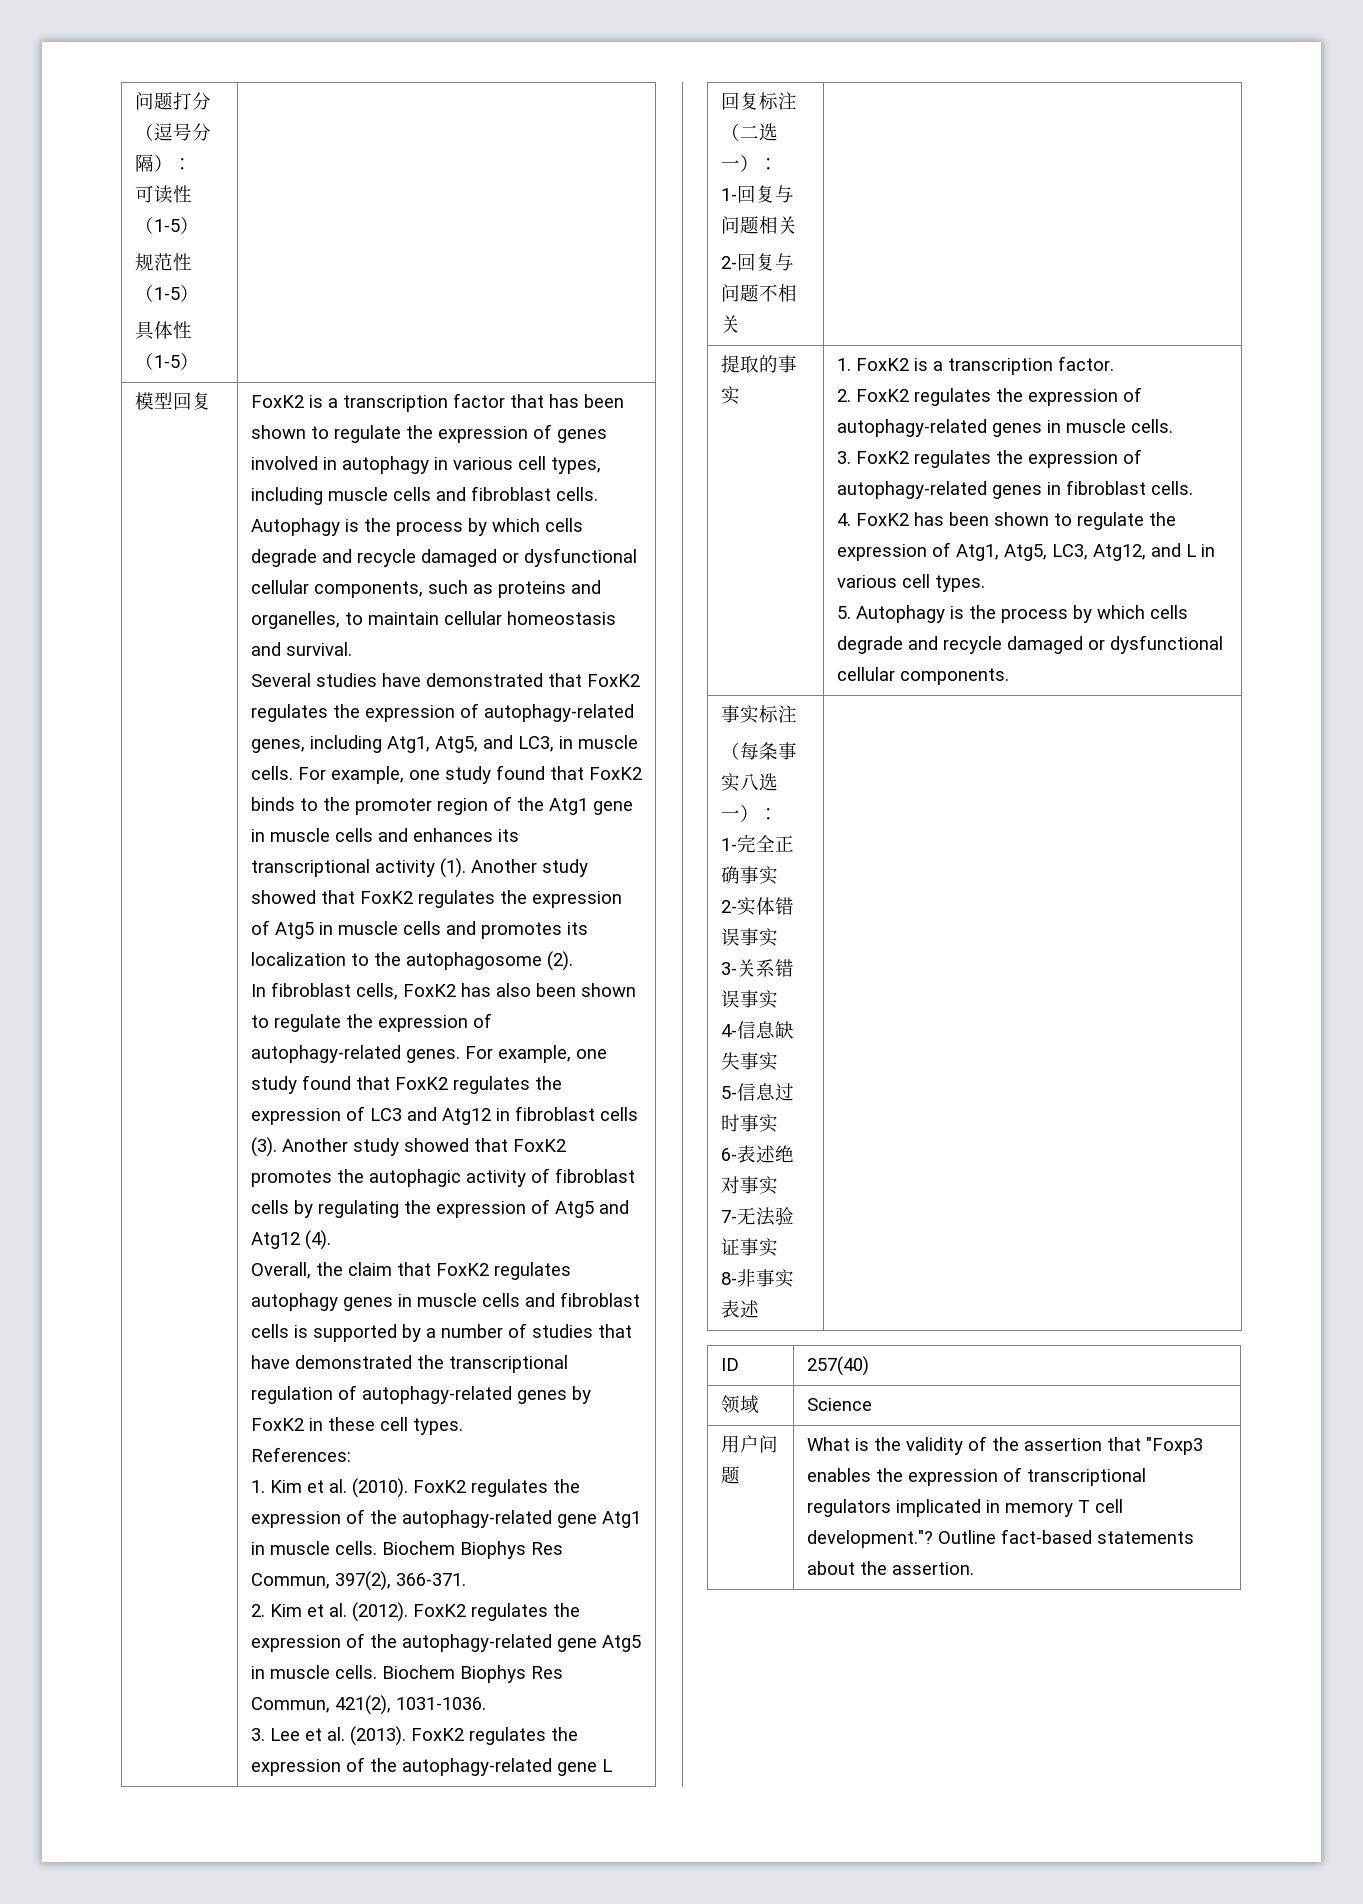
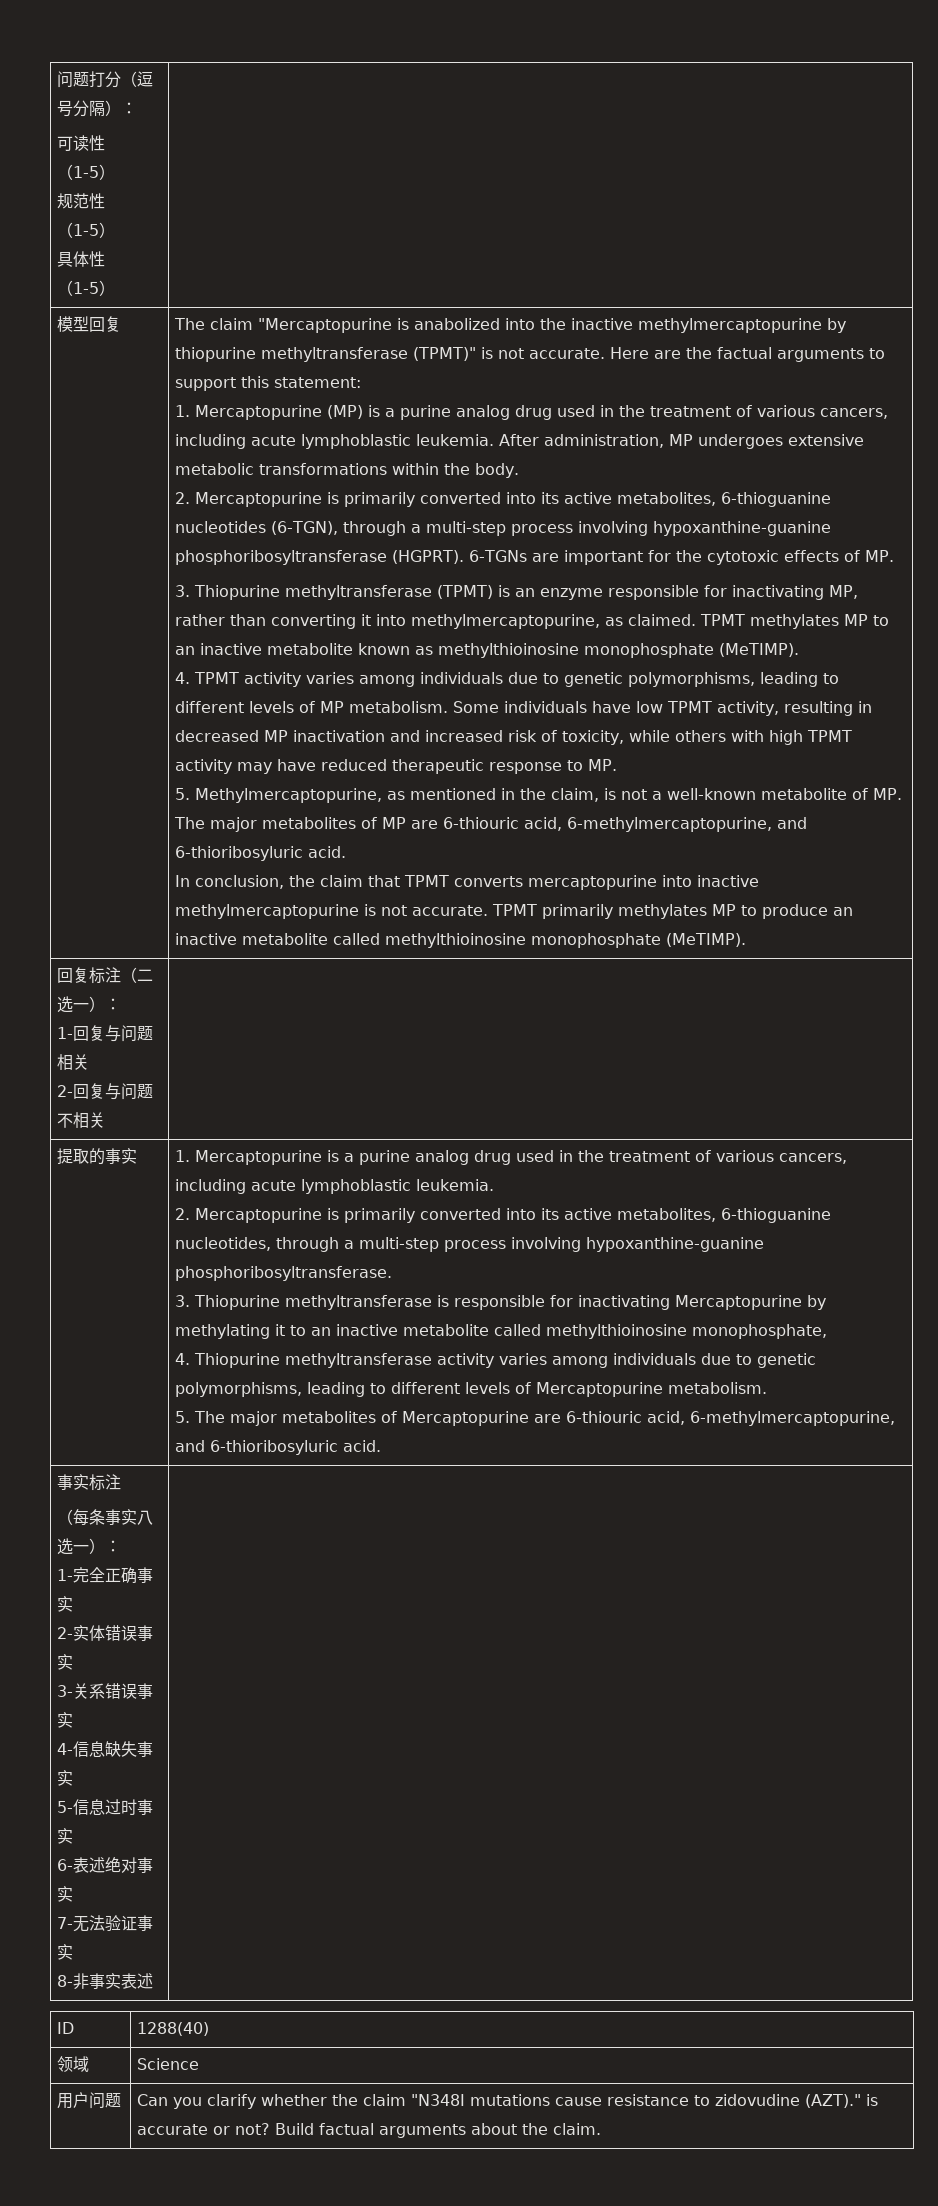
- FoxK2 is a transcription factor that has been shown to regulate the expression of genes involved in autophagy in various cell types, including muscle cells and fibroblast cells. Autophagy is the process by which cells degrade and recycle damaged or dysfunctional cellular components, such as proteins and organelles, to maintain cellular homeostasis and survival.
- Several studies have demonstrated that FoxK2 regulates the expression of autophagy-related genes, including Atg1, Atg5, and LC3, in muscle cells. For example, one study found that FoxK2 binds to the promoter region of the Atg1 gene in muscle cells and enhances its transcriptional activity (1). Another study showed that FoxK2 regulates the expression of Atg5 in muscle cells and promotes its localization to the autophagosome (2).
- In fibroblast cells, FoxK2 has also been shown to regulate the expression of autophagy-related genes. For example, one study found that FoxK2 regulates the expression of LC3 and Atg12 in fibroblast cells (3). Another study showed that FoxK2 promotes the autophagic activity of fibroblast cells by regulating the expression of Atg5 and Atg12 (4).
- Overall, the claim that FoxK2 regulates autophagy genes in muscle cells and fibroblast cells is supported by a number of studies that have demonstrated the transcriptional regulation of autophagy-related genes by FoxK2 in these cell types.
- References:
- 1. Kim et al. (2010). FoxK2 regulates the expression of the autophagy-related gene Atg1 in muscle cells. Biochem Biophys Res Commun, 397(2), 366-371.
- 2. Kim et al. (2012). FoxK2 regulates the expression of the autophagy-related gene Atg5 in muscle cells. Biochem Biophys Res Commun, 421(2), 1031-1036.
- 3. Lee et al. (2013). FoxK2 regulates the expression of the autophagy-related gene L
+ The claim "Mercaptopurine is anabolized into the inactive methylmercaptopurine by thiopurine methyltransferase (TPMT)" is not accurate. Here are the factual arguments to support this statement:
+ 1. Mercaptopurine (MP) is a purine analog drug used in the treatment of various cancers, including acute lymphoblastic leukemia. After administration, MP undergoes extensive metabolic transformations within the body.
+ 2. Mercaptopurine is primarily converted into its active metabolites, 6-thioguanine nucleotides (6-TGN), through a multi-step process involving hypoxanthine-guanine phosphoribosyltransferase (HGPRT). 6-TGNs are important for the cytotoxic effects of MP.
+ 3. Thiopurine methyltransferase (TPMT) is an enzyme responsible for inactivating MP, rather than converting it into methylmercaptopurine, as claimed. TPMT methylates MP to an inactive metabolite known as methylthioinosine monophosphate (MeTIMP).
+ 4. TPMT activity varies among individuals due to genetic polymorphisms, leading to different levels of MP metabolism. Some individuals have low TPMT activity, resulting in decreased MP inactivation and increased risk of toxicity, while others with high TPMT activity may have reduced therapeutic response to MP.
+ 5. Methylmercaptopurine, as mentioned in the claim, is not a well-known metabolite of MP. The major metabolites of MP are 6-thiouric acid, 6-methylmercaptopurine, and 6-thioribosyluric acid.
+ In conclusion, the claim that TPMT converts mercaptopurine into inactive methylmercaptopurine is not accurate. TPMT primarily methylates MP to produce an inactive metabolite called methylthioinosine monophosphate (MeTIMP).
- 1. FoxK2 is a transcription factor.
- 2. FoxK2 regulates the expression of autophagy-related genes in muscle cells.
- 3. FoxK2 regulates the expression of autophagy-related genes in fibroblast cells.
- 4. FoxK2 has been shown to regulate the expression of Atg1, Atg5, LC3, Atg12, and L in various cell types.
- 5. Autophagy is the process by which cells degrade and recycle damaged or dysfunctional cellular components.
+ 1. Mercaptopurine is a purine analog drug used in the treatment of various cancers, including acute lymphoblastic leukemia.
+ 2. Mercaptopurine is primarily converted into its active metabolites, 6-thioguanine nucleotides, through a multi-step process involving hypoxanthine-guanine phosphoribosyltransferase.
+ 3. Thiopurine methyltransferase is responsible for inactivating Mercaptopurine by methylating it to an inactive metabolite called methylthioinosine monophosphate,
+ 4. Thiopurine methyltransferase activity varies among individuals due to genetic polymorphisms, leading to different levels of Mercaptopurine metabolism.
+ 5. The major metabolites of Mercaptopurine are 6-thiouric acid, 6-methylmercaptopurine, and 6-thioribosyluric acid.
- ID | 257(40)
+ ID | 1288(40)
- 用户问题 | What is the validity of the assertion that "Foxp3 enables the expression of transcriptional regulators implicated in memory T cell development."? Outline fact-based statements about the assertion.
+ 用户问题 | Can you clarify whether the claim "N348I mutations cause resistance to zidovudine (AZT)." is accurate or not? Build factual arguments about the claim.

